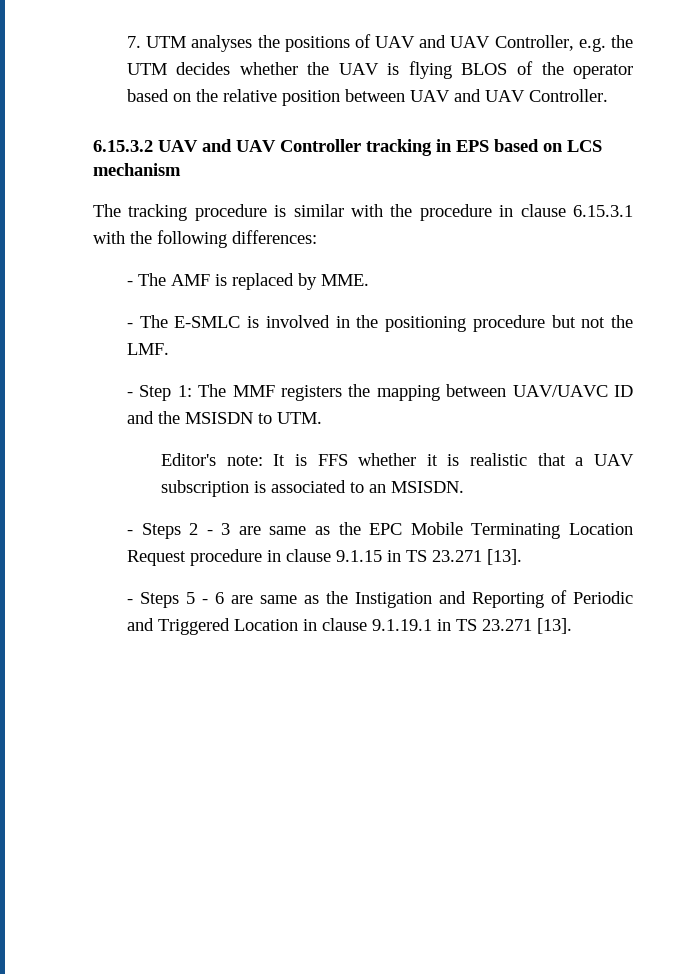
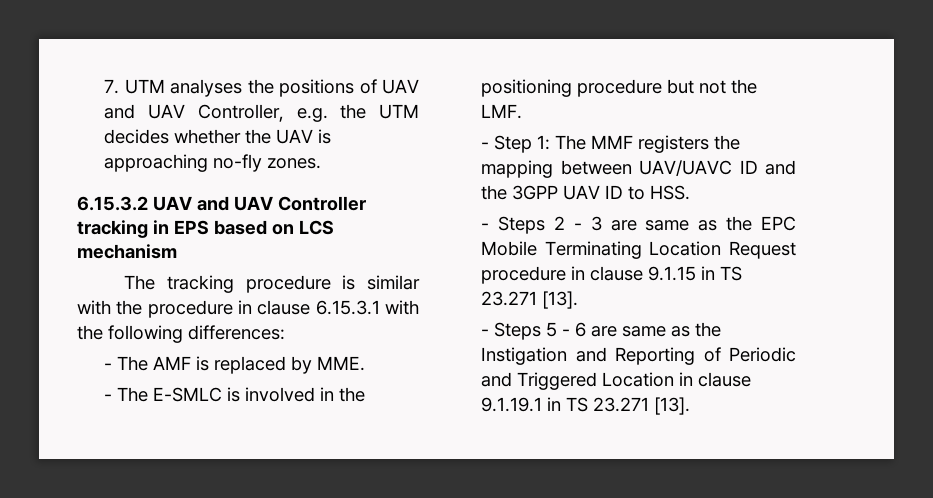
- 7. UTM analyses the positions of UAV and UAV Controller, e.g. the UTM decides whether the UAV is flying BLOS of the operator based on the relative position between UAV and UAV Controller.
+ 7. UTM analyses the positions of UAV and UAV Controller, e.g. the UTM decides whether the UAV is approaching no-fly zones.
- - Step 1: The MMF registers the mapping between UAV/UAVC ID and the MSISDN to UTM.
- Editor's note: It is FFS whether it is realistic that a UAV subscription is associated to an MSISDN.
+ - Step 1: The MMF registers the mapping between UAV/UAVC ID and the 3GPP UAV ID to HSS.

